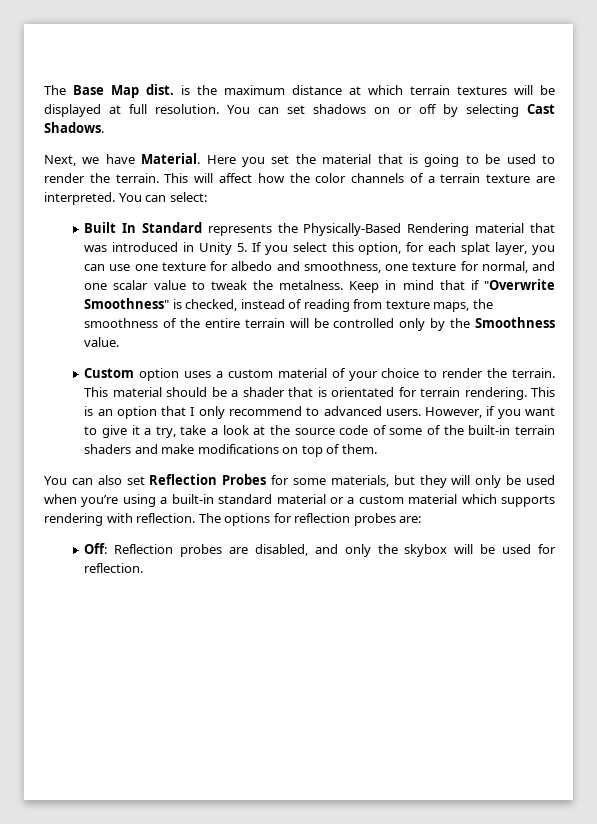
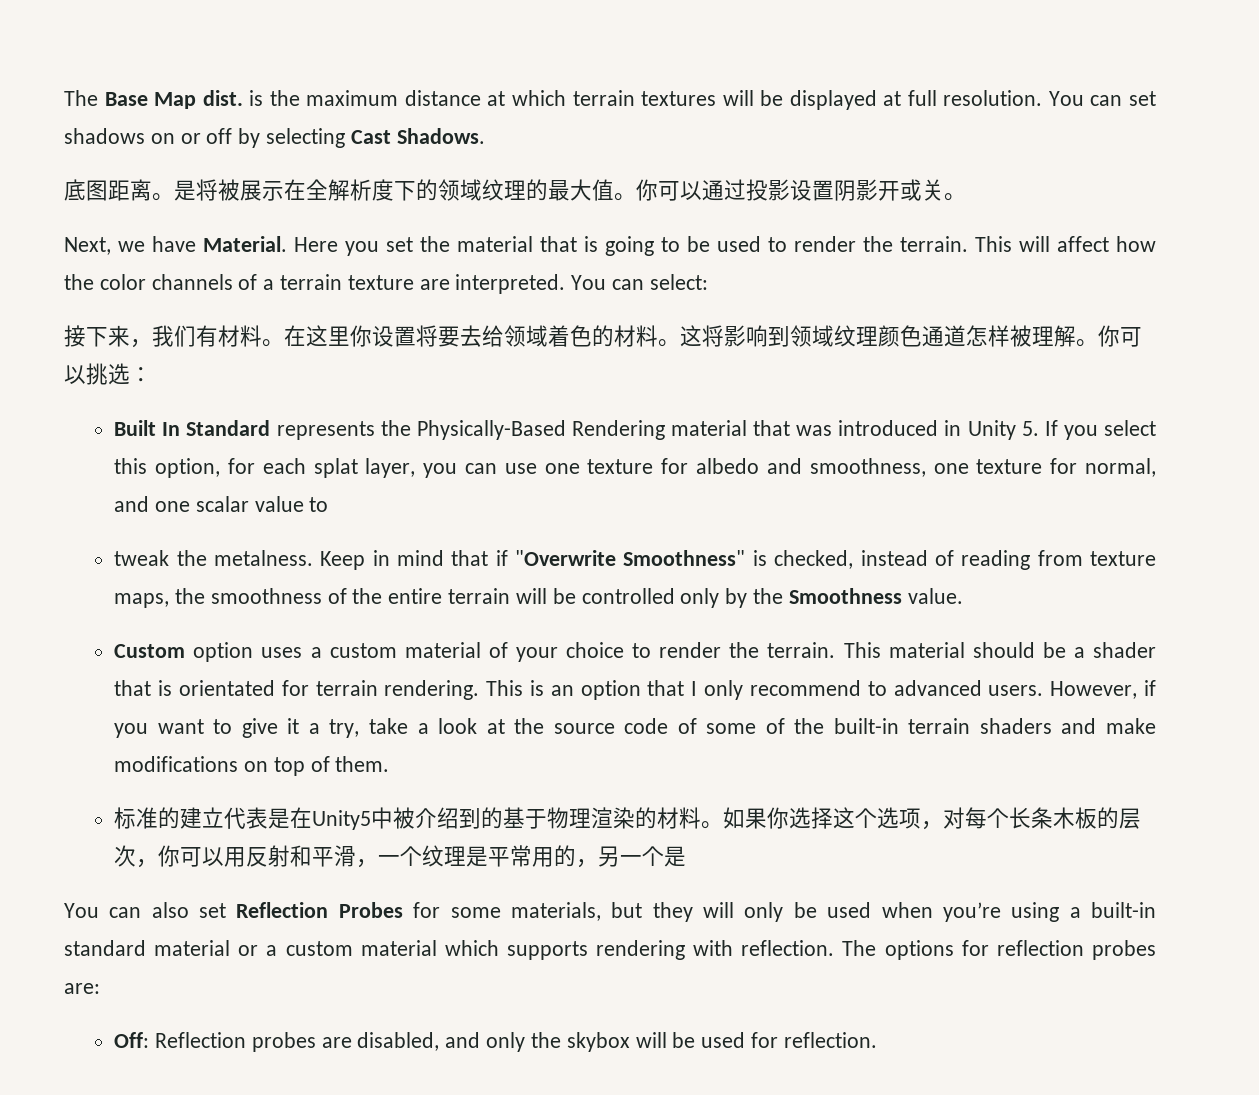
+ 底图距离。是将被展示在全解析度下的领域纹理的最大值。你可以通过投影设置阴影开或关。
+ 接下来，我们有材料。在这里你设置将要去给领域着色的材料。这将影响到领域纹理颜色通道怎样被理解。你可以挑选：
- Built In Standard represents the Physically-Based Rendering material that was introduced in Unity 5. If you select this option, for each splat layer, you can use one texture for albedo and smoothness, one texture for normal, and one scalar value to tweak the metalness.
+ Built In Standard represents the Physically-Based Rendering material that was introduced in Unity 5. If you select this option, for each splat layer, you can use one texture for albedo and smoothness, one texture for normal, and one scalar value to
+ tweak the metalness.
+ 标准的建立代表是在Unity5中被介绍到的基于物理渲染的材料。如果你选择这个选项，对每个长条木板的层次，你可以用反射和平滑，一个纹理是平常用的，另一个是

